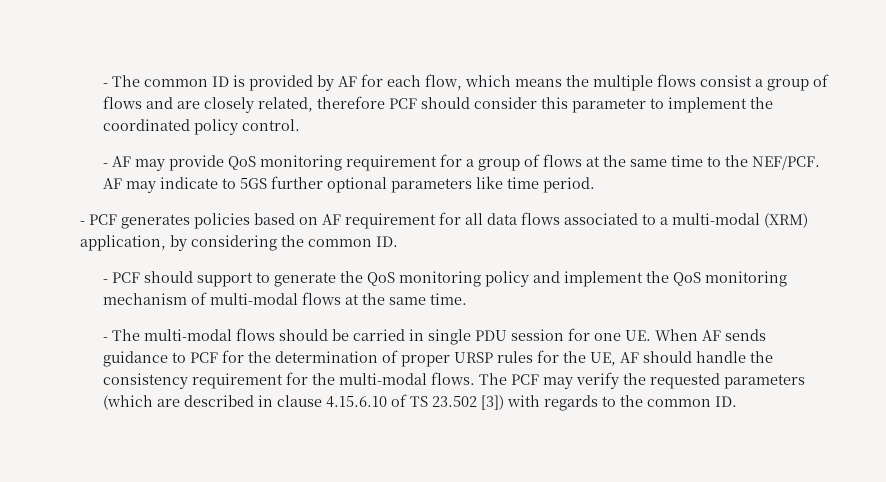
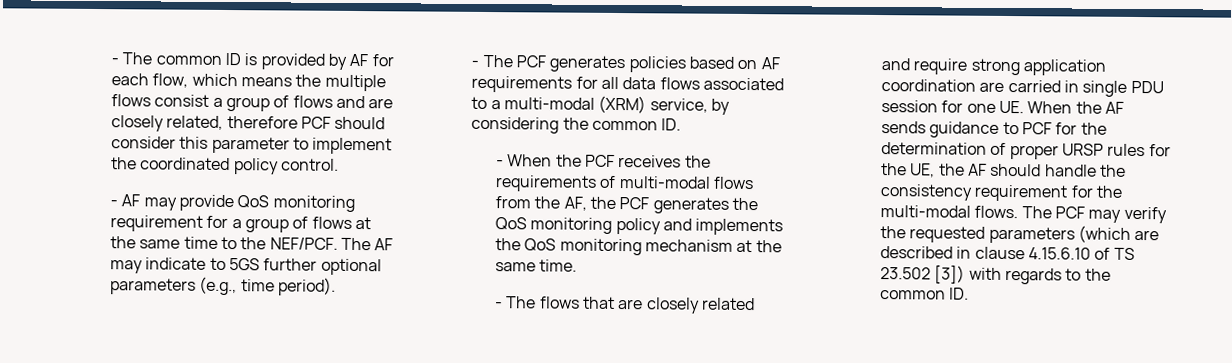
- AF may indicate to 5GS further optional parameters like time period.
- - PCF generates policies based on AF requirement for all data flows associated to a multi-modal (XRM) application, by considering the common ID.
+ The AF may indicate to 5GS further optional parameters (e.g., time period).
+ - The PCF generates policies based on AF requirements for all data flows associated to a multi-modal (XRM) service, by considering the common ID.
- - PCF should support to generate the QoS monitoring policy and implement the QoS monitoring mechanism of multi-modal flows at the same time.
+ - When the PCF receives the requirements of multi-modal flows from the AF, the PCF generates the QoS monitoring policy and implements the QoS monitoring mechanism at the same time.
- - The multi-modal flows should be carried in single PDU session for one UE. When AF sends guidance to PCF for the determination of proper URSP rules for the UE, AF should handle the consistency requirement for the multi-modal flows.
+ - The flows that are closely related and require strong application coordination are carried in single PDU session for one UE. When the AF sends guidance to PCF for the determination of proper URSP rules for the UE, the AF should handle the consistency requirement for the multi-modal flows.

